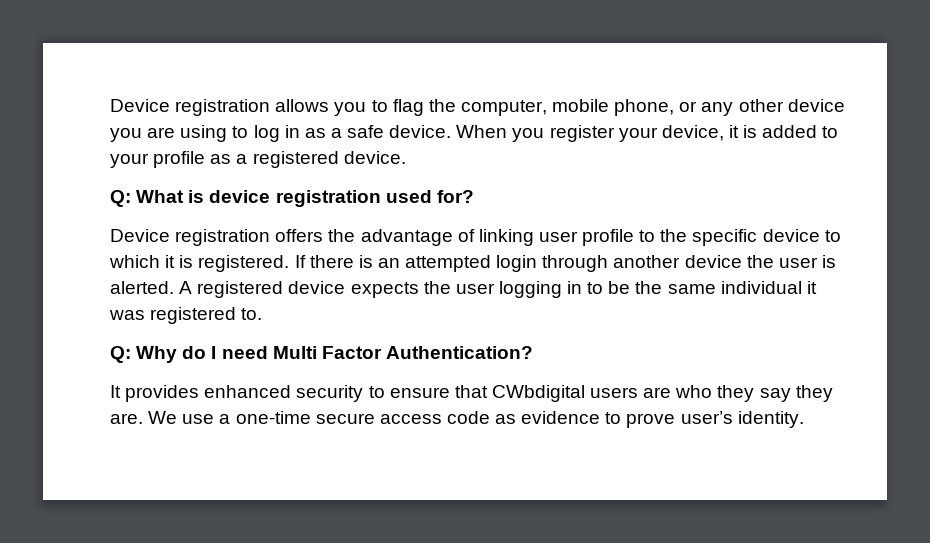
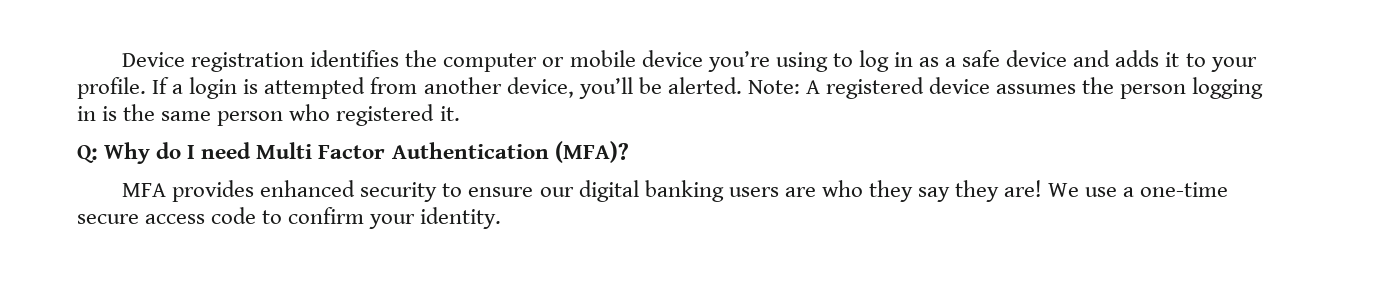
- Device registration allows you to flag the computer, mobile phone, or any other device you are using to log in as a safe device. When you register your device, it is added to your profile as a registered device.
- Q: What is device registration used for?
- Device registration offers the advantage of linking user profile to the specific device to which it is registered. If there is an attempted login through another device the user is alerted. A registered device expects the user logging in to be the same individual it was registered to.
+ Device registration identifies the computer or mobile device you’re using to log in as a safe device and adds it to your profile. If a login is attempted from another device, you’ll be alerted. Note: A registered device assumes the person logging in is the same person who registered it.
- Q: Why do I need Multi Factor Authentication?
- It provides enhanced security to ensure that CWbdigital users are who they say they are.
+ Q: Why do I need Multi Factor Authentication (MFA)?
+ MFA provides enhanced security to ensure our digital banking users are who they say they are!
- We use a one-time secure access code as evidence to prove user’s identity.
+ We use a one-time secure access code to confirm your identity.

